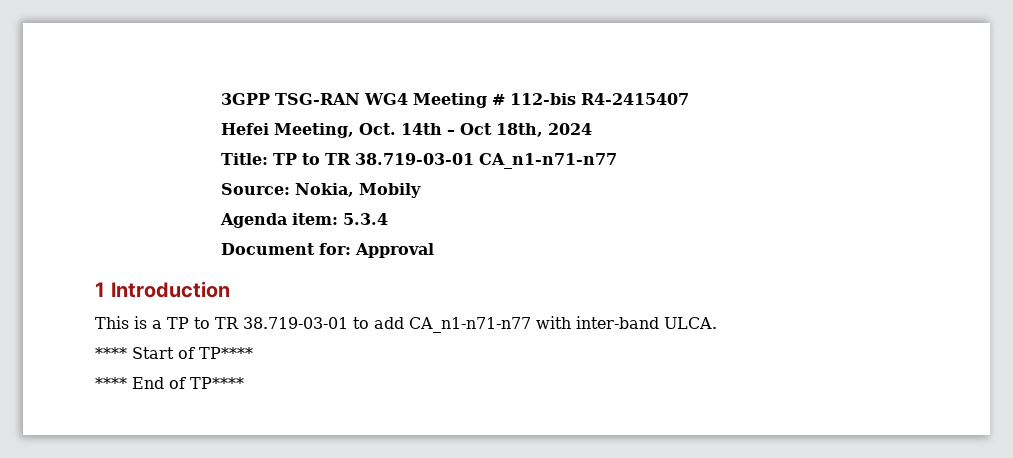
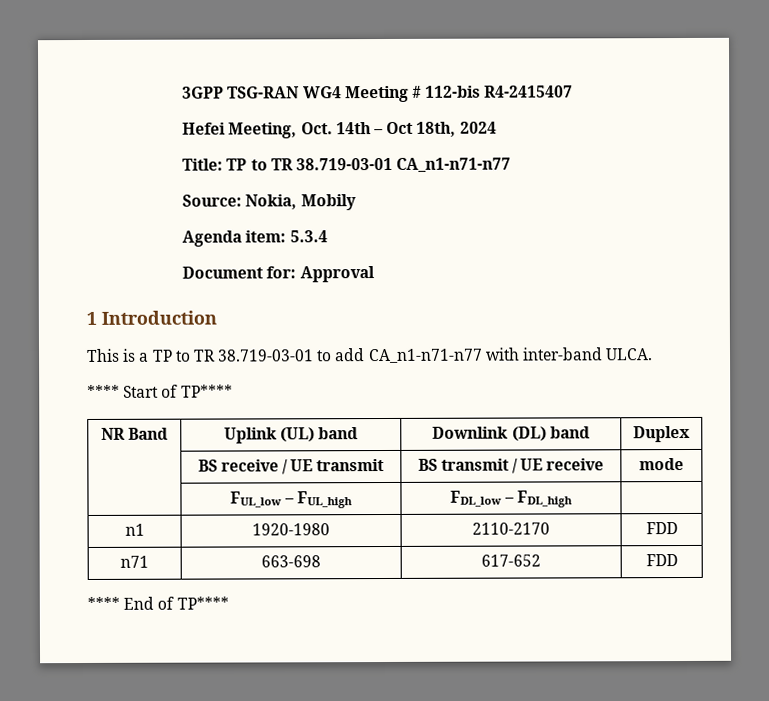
+ NR Band | Uplink (UL) band | Downlink (DL) band | Duplex
+ | BS receive / UE transmit | BS transmit / UE receive | mode
+ | FUL_low – FUL_high | FDL_low – FDL_high |
+ n1 | 1920-1980 | 2110-2170 | FDD
+ n71 | 663-698 | 617-652 | FDD

